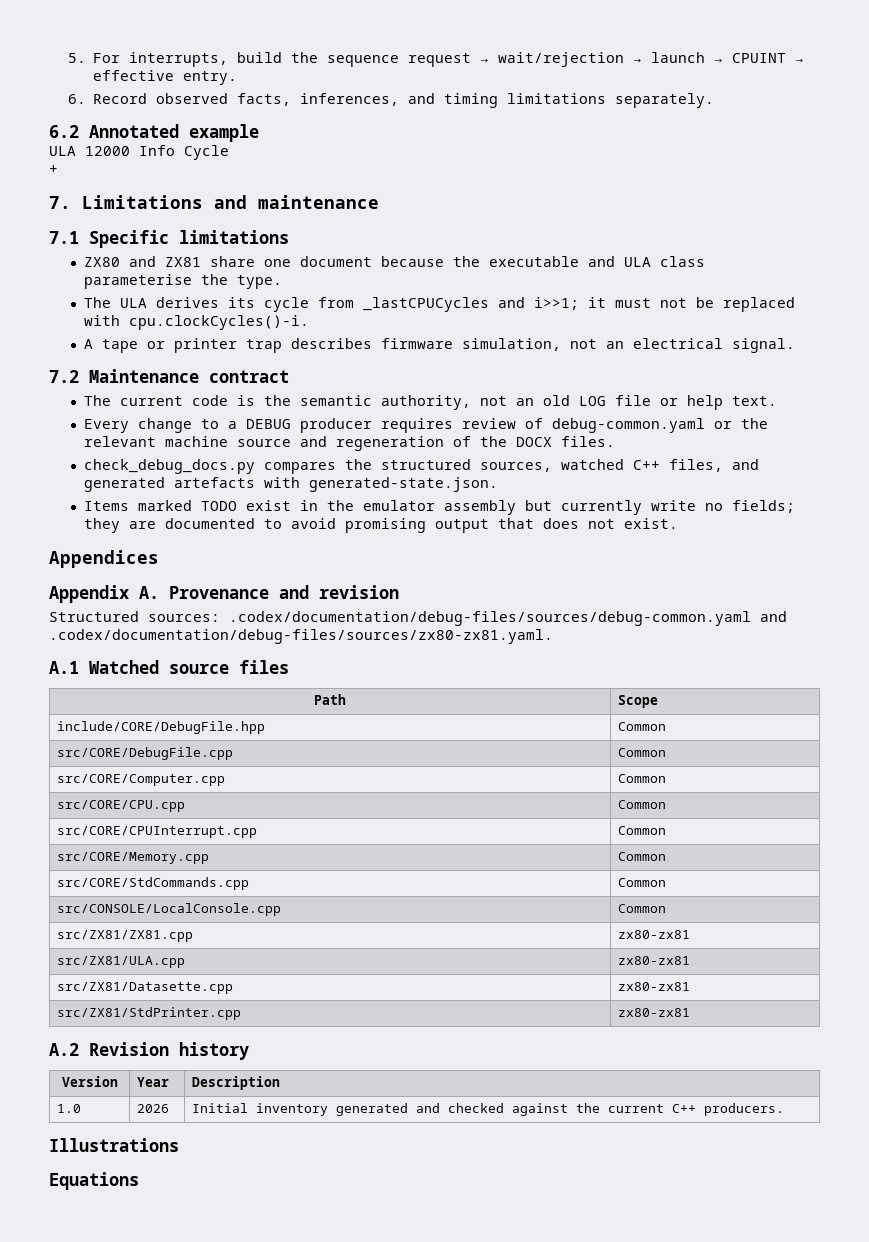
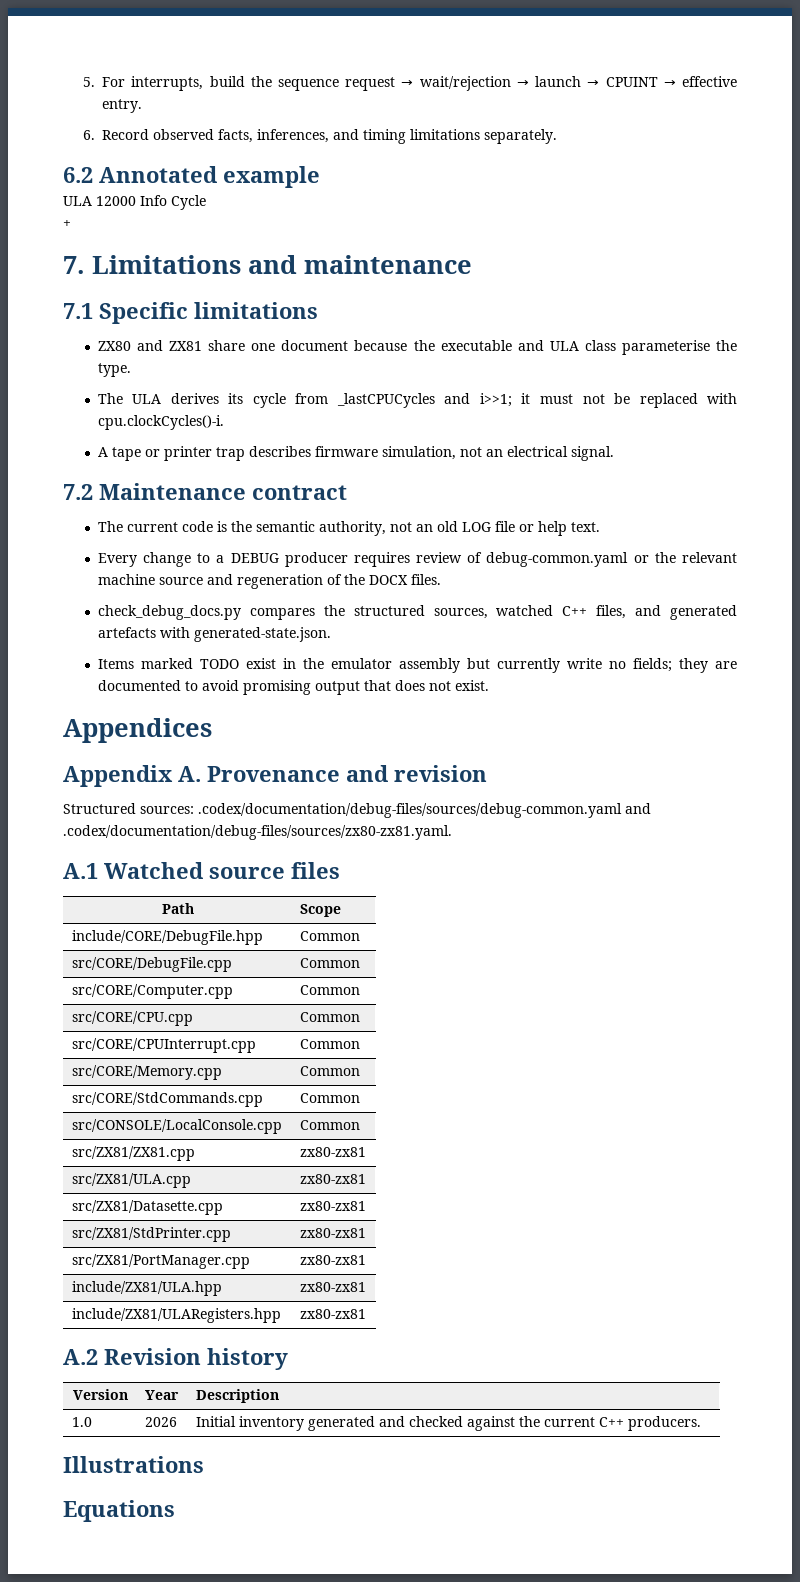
+ src/ZX81/PortManager.cpp | zx80-zx81
+ include/ZX81/ULA.hpp | zx80-zx81
+ include/ZX81/ULARegisters.hpp | zx80-zx81

